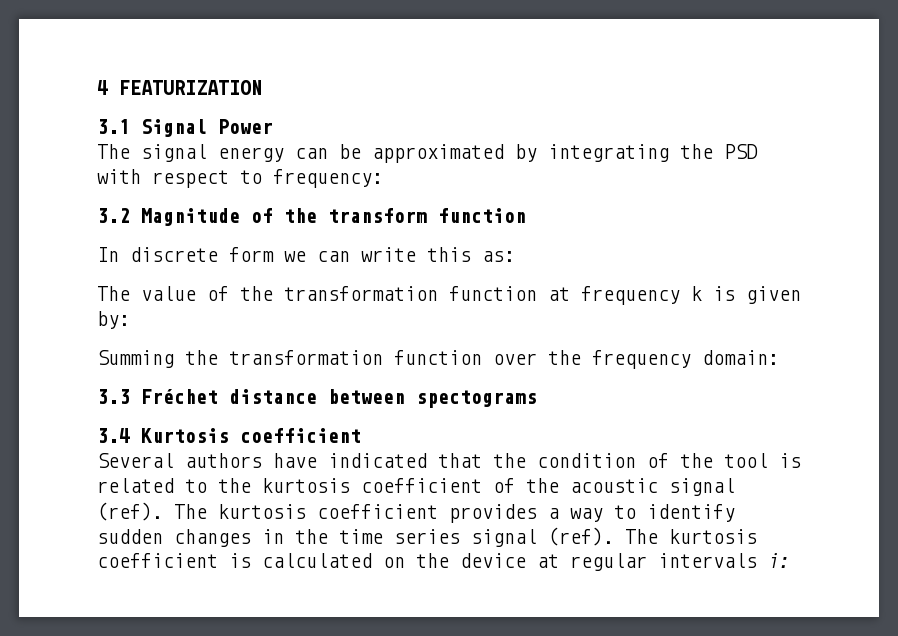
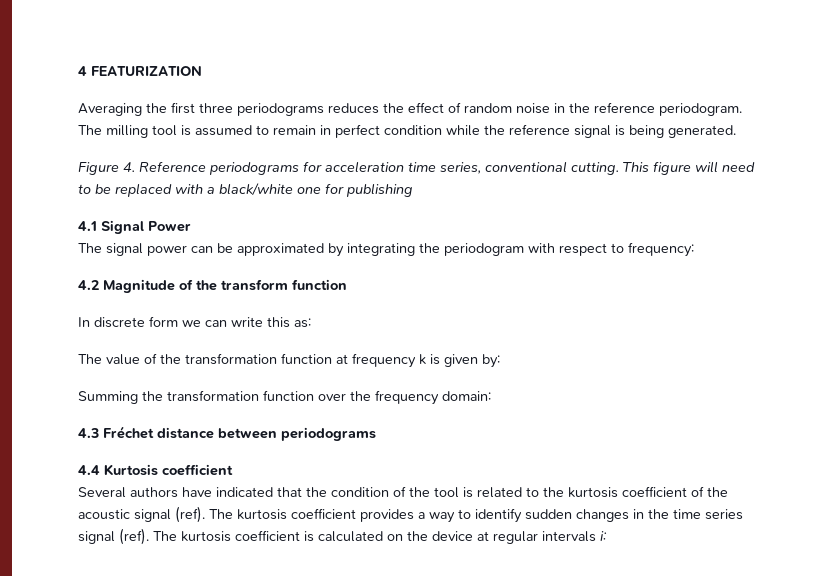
- 3.1 Signal Power
+ Averaging the first three periodograms reduces the effect of random noise in the reference periodogram. The milling tool is assumed to remain in perfect condition while the reference signal is being generated.
+ Figure 4. Reference periodograms for acceleration time series, conventional cutting. This figure will need to be replaced with a black/white one for publishing
+ 4.1 Signal Power
- The signal energy can be approximated by integrating the PSD with respect to frequency:
+ The signal power can be approximated by integrating the periodogram with respect to frequency:
- 3.2 Magnitude of the transform function
+ 4.2 Magnitude of the transform function
- 3.3 Fréchet distance between spectograms
- 3.4 Kurtosis coefficient
+ 4.3 Fréchet distance between periodograms
+ 4.4 Kurtosis coefficient

